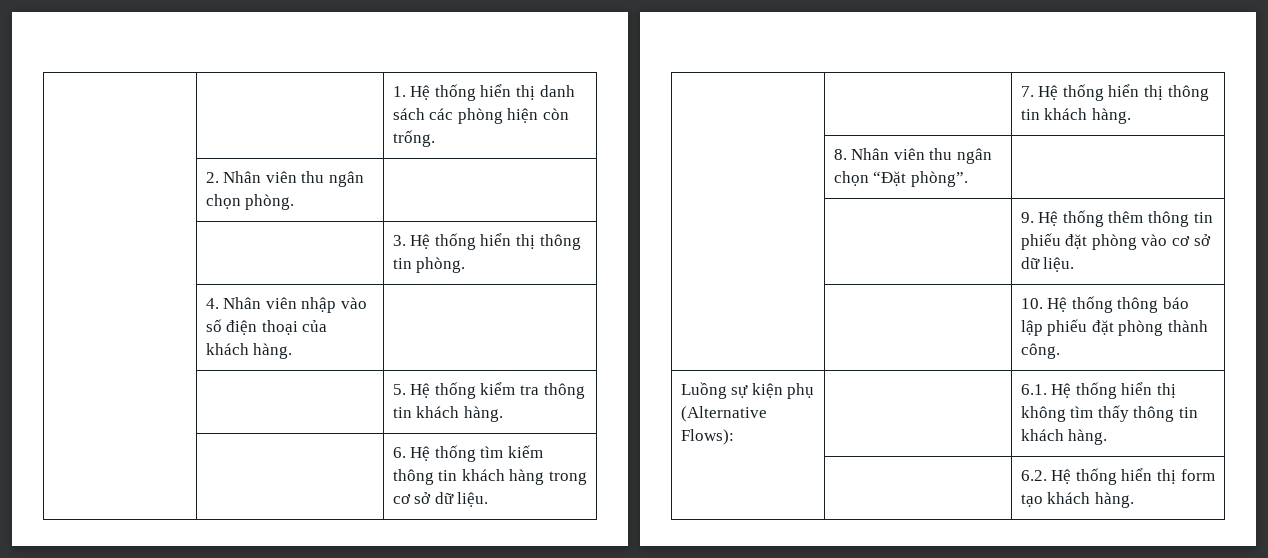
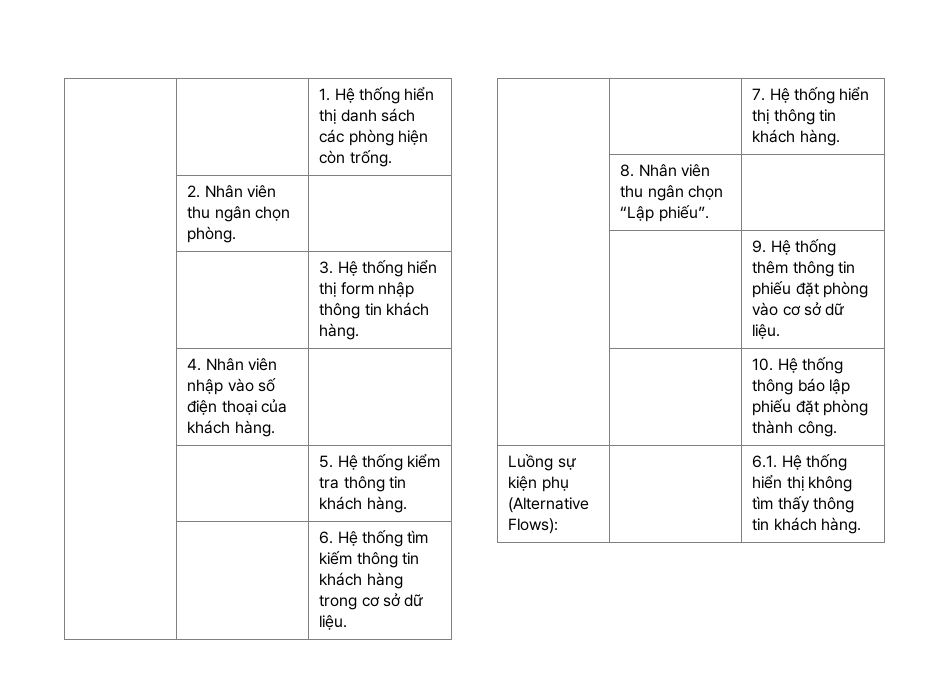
- | | 3. Hệ thống hiển thị thông tin phòng.
+ | | 3. Hệ thống hiển thị form nhập thông tin khách hàng.
- | 8. Nhân viên thu ngân chọn “Đặt phòng”. |
+ | 8. Nhân viên thu ngân chọn “Lập phiếu”. |
- | | 6.2. Hệ thống hiển thị form tạo khách hàng.

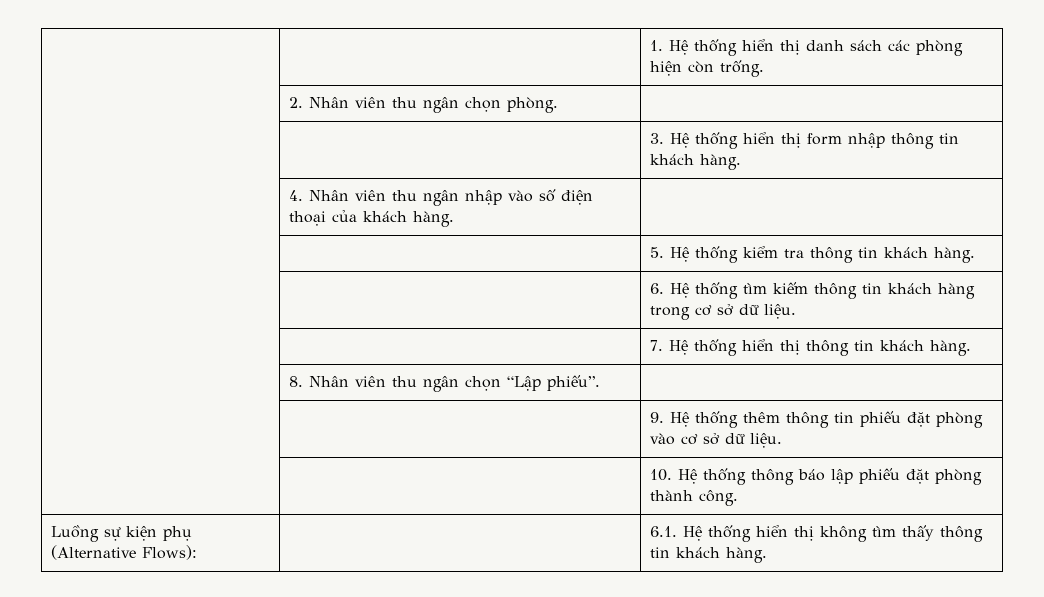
- | 4. Nhân viên nhập vào số điện thoại của khách hàng. |
+ | 4. Nhân viên thu ngân nhập vào số điện thoại của khách hàng. |

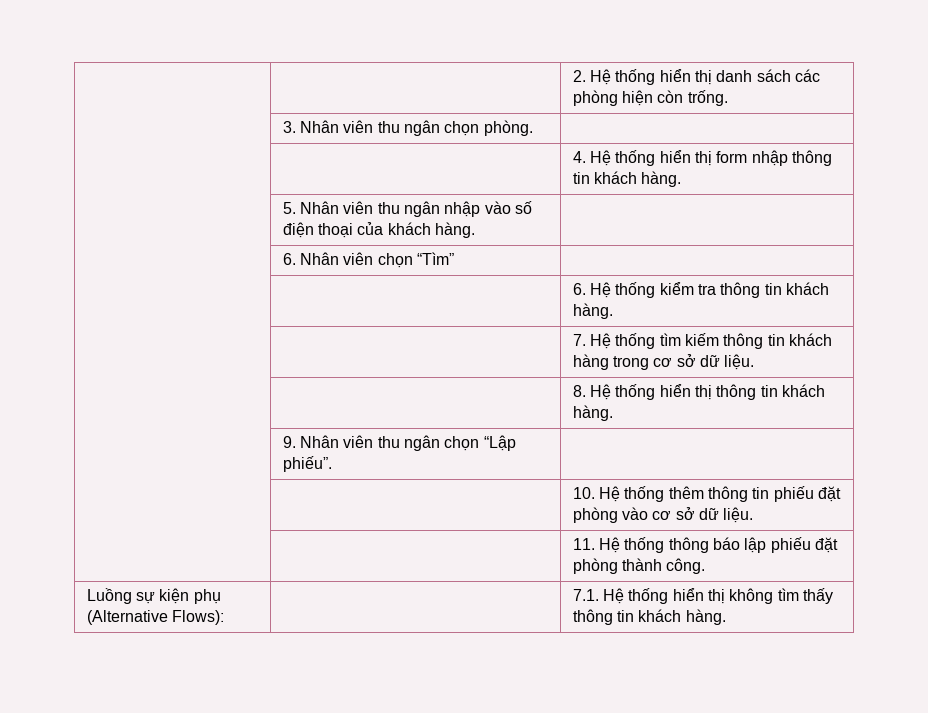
- | | 1. Hệ thống hiển thị danh sách các phòng hiện còn trống.
+ | | 2. Hệ thống hiển thị danh sách các phòng hiện còn trống.
- | 2. Nhân viên thu ngân chọn phòng. |
+ | 3. Nhân viên thu ngân chọn phòng. |
- | | 3. Hệ thống hiển thị form nhập thông tin khách hàng.
+ | | 4. Hệ thống hiển thị form nhập thông tin khách hàng.
- | 4. Nhân viên thu ngân nhập vào số điện thoại của khách hàng. |
+ | 5. Nhân viên thu ngân nhập vào số điện thoại của khách hàng. |
- | | 5. Hệ thống kiểm tra thông tin khách hàng.
+ | 6. Nhân viên chọn “Tìm” |
+ | | 6. Hệ thống kiểm tra thông tin khách hàng.
- | | 6. Hệ thống tìm kiếm thông tin khách hàng trong cơ sở dữ liệu.
+ | | 7. Hệ thống tìm kiếm thông tin khách hàng trong cơ sở dữ liệu.
- | | 7. Hệ thống hiển thị thông tin khách hàng.
+ | | 8. Hệ thống hiển thị thông tin khách hàng.
- | 8. Nhân viên thu ngân chọn “Lập phiếu”. |
+ | 9. Nhân viên thu ngân chọn “Lập phiếu”. |
- | | 9. Hệ thống thêm thông tin phiếu đặt phòng vào cơ sở dữ liệu.
+ | | 10. Hệ thống thêm thông tin phiếu đặt phòng vào cơ sở dữ liệu.
- | | 10. Hệ thống thông báo lập phiếu đặt phòng thành công.
+ | | 11. Hệ thống thông báo lập phiếu đặt phòng thành công.
- Luồng sự kiện phụ (Alternative Flows): | | 6.1. Hệ thống hiển thị không tìm thấy thông tin khách hàng.
+ Luồng sự kiện phụ (Alternative Flows): | | 7.1. Hệ thống hiển thị không tìm thấy thông tin khách hàng.

